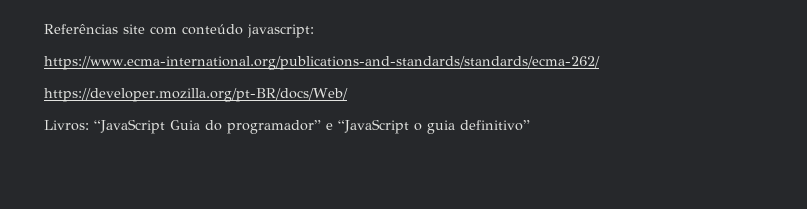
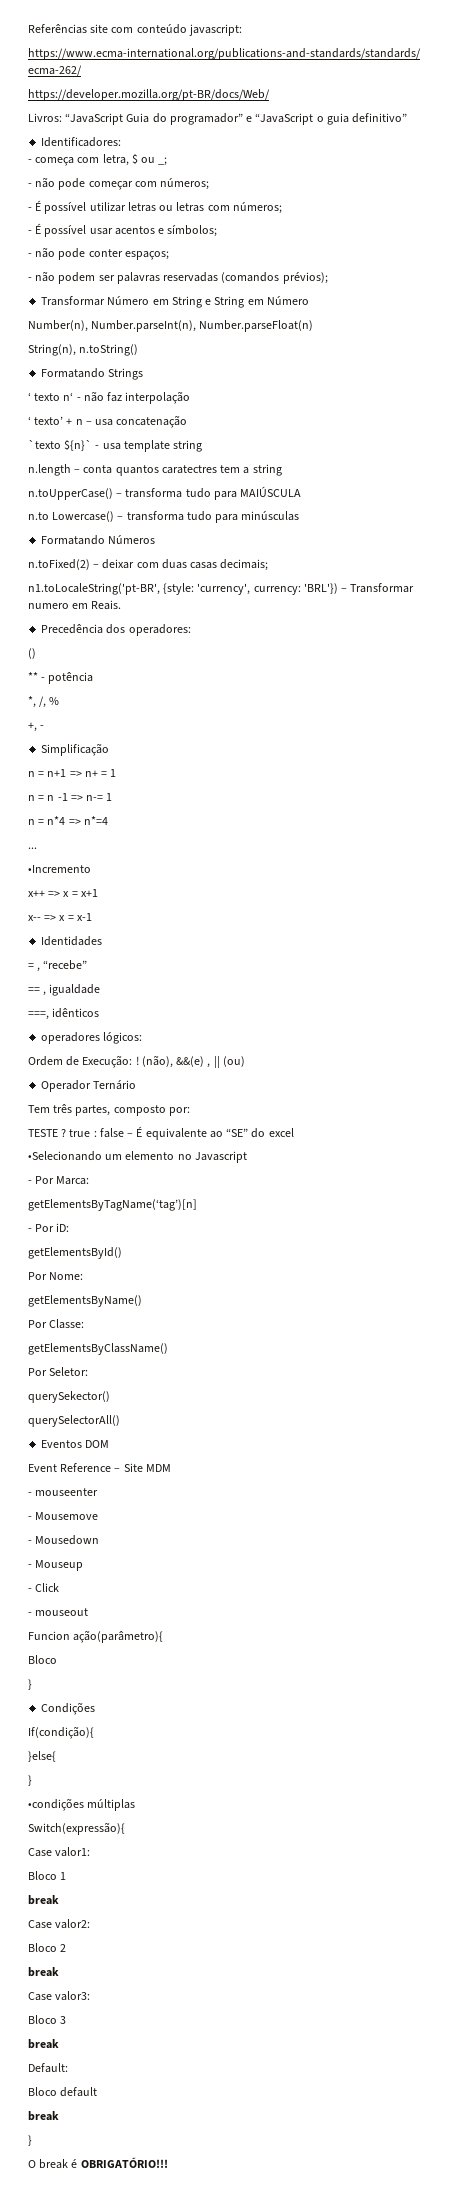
+ Identificadores:
+ - começa com letra, $ ou _;
+ - não pode começar com números;
+ - É possível utilizar letras ou letras com números;
+ - É possível usar acentos e símbolos;
+ - não pode conter espaços;
+ - não podem ser palavras reservadas (comandos prévios);
+ Transformar Número em String e String em Número
+ Number(n), Number.parseInt(n), Number.parseFloat(n)
+ String(n), n.toString()
+ Formatando Strings
+ ‘ texto n‘ - não faz interpolação
+ ‘ texto’ + n – usa concatenação
+ `texto ${n}` - usa template string
+ n.length – conta quantos caratectres tem a string
+ n.toUpperCase() – transforma tudo para MAIÚSCULA
+ n.to Lowercase() – transforma tudo para minúsculas
+ Formatando Números
+ n.toFixed(2) – deixar com duas casas decimais;
+ n1.toLocaleString('pt-BR', {style: 'currency', currency: 'BRL'}) – Transformar numero em Reais.
+ Precedência dos operadores:
+ ()
+ ** - potência
+ *, /, %
+ +, -
+ Simplificação
+ n = n+1 => n+ = 1
+ n = n -1 => n-= 1
+ n = n*4 => n*=4
+ ...
+ •Incremento
+ x++ => x = x+1
+ x-- => x = x-1
+ Identidades
+ = , “recebe”
+ == , igualdade
+ ===, idênticos
+ operadores lógicos:
+ Ordem de Execução: ! (não), &&(e) , || (ou)
+ Operador Ternário
+ Tem três partes, composto por:
+ TESTE ? true : false – É equivalente ao “SE” do excel
+ •Selecionando um elemento no Javascript
+ - Por Marca:
+ getElementsByTagName(‘tag’)[n]
+ - Por iD:
+ getElementsById()
+ Por Nome:
+ getElementsByName()
+ Por Classe:
+ getElementsByClassName()
+ Por Seletor:
+ querySekector()
+ querySelectorAll()
+ Eventos DOM
+ Event Reference – Site MDM
+ - mouseenter
+ - Mousemove
+ - Mousedown
+ - Mouseup
+ - Click
+ - mouseout
+ Funcion ação(parâmetro){
+ Bloco
+ }
+ Condições
+ If(condição){
+ }else{
+ }
+ •condições múltiplas
+ Switch(expressão){
+ Case valor1:
+ Bloco 1
+ break
+ Case valor2:
+ Bloco 2
+ break
+ Case valor3:
+ Bloco 3
+ break
+ Default:
+ Bloco default
+ break
+ }
+ O break é OBRIGATÓRIO!!!

